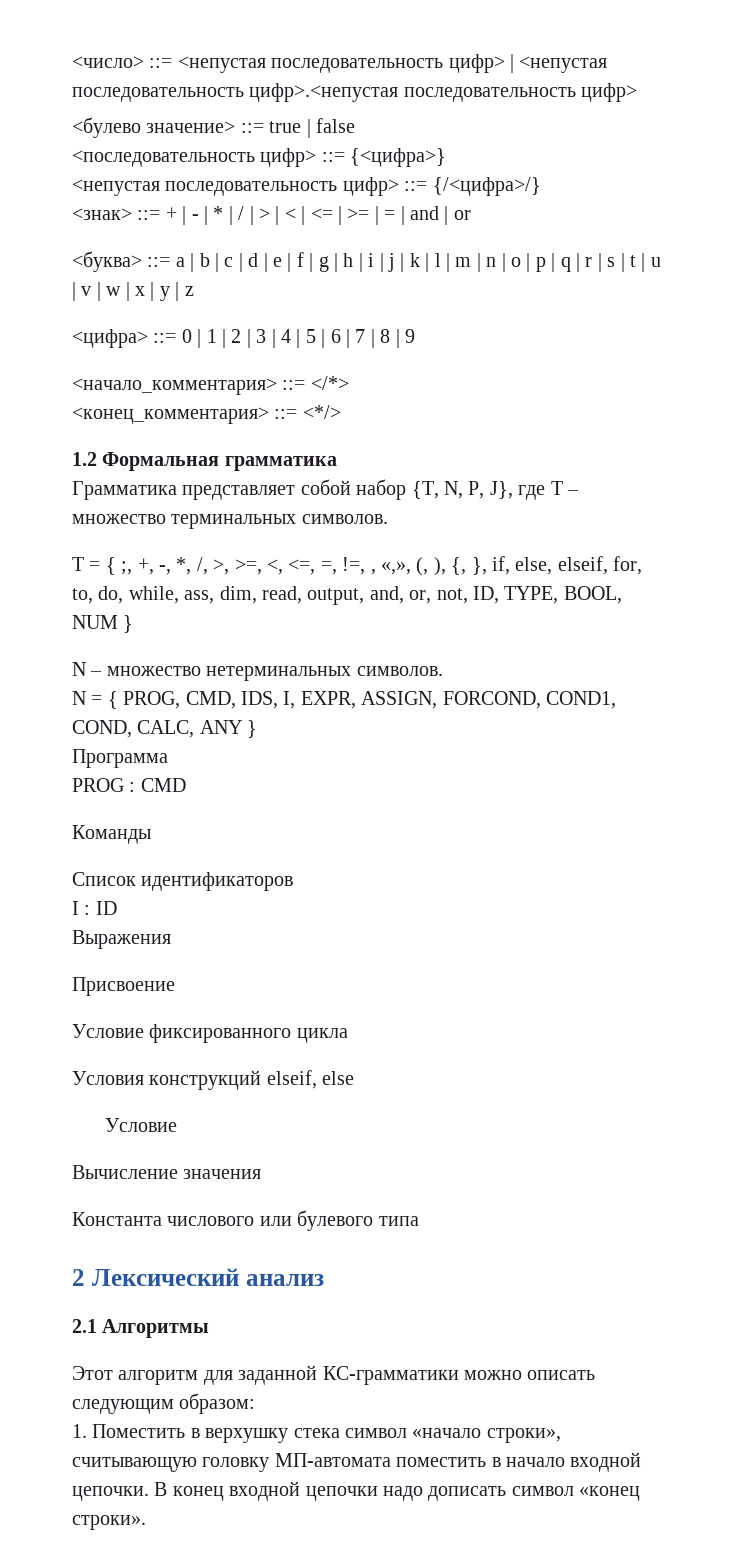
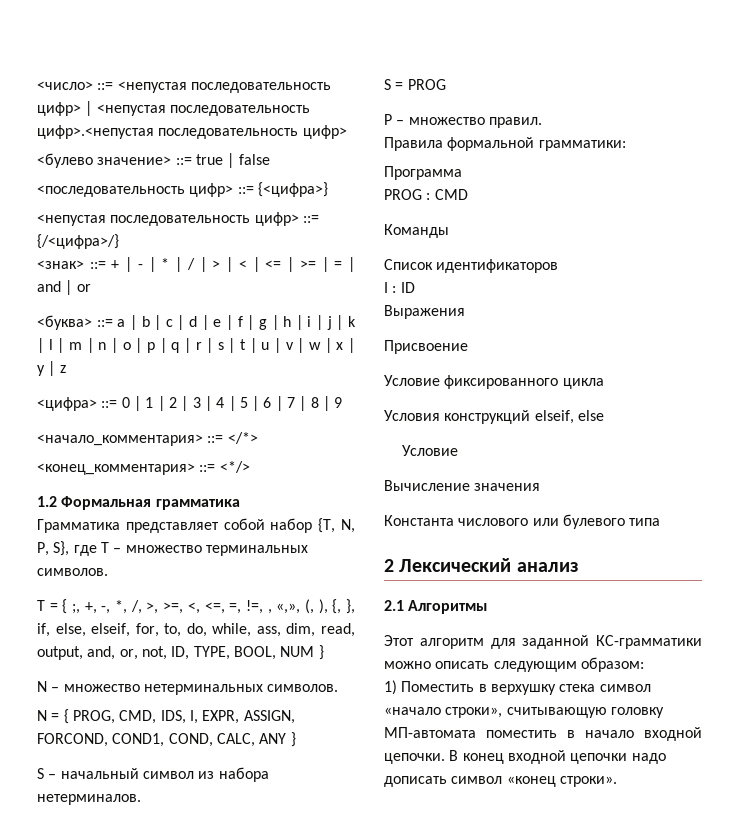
- Грамматика представляет собой набор {T, N, P, J}, где T – множество терминальных символов.
+ Грамматика представляет собой набор {T, N, P, S}, где T – множество терминальных символов.
+ S – начальный символ из набора нетерминалов.
+ S = PROG
+ P – множество правил.
+ Правила формальной грамматики:
- 1. Поместить в верхушку стека символ «начало строки», считывающую головку МП-автомата поместить в начало входной цепочки.
+ 1) Поместить в верхушку стека символ «начало строки», считывающую головку МП-автомата поместить в начало входной цепочки.

